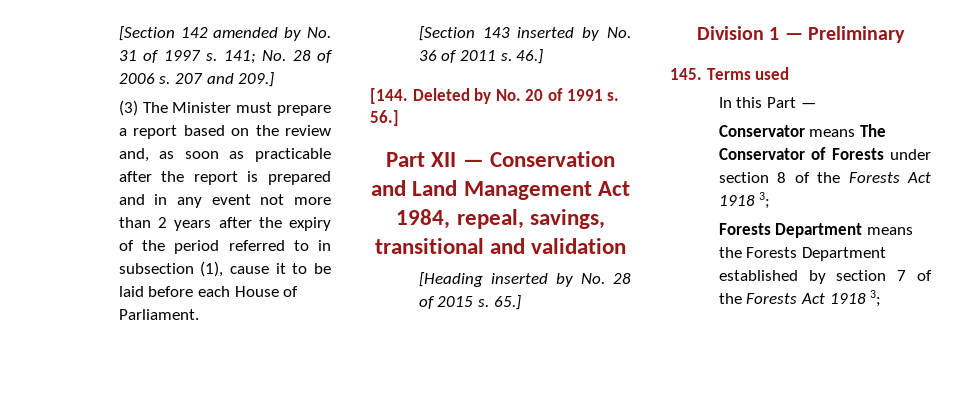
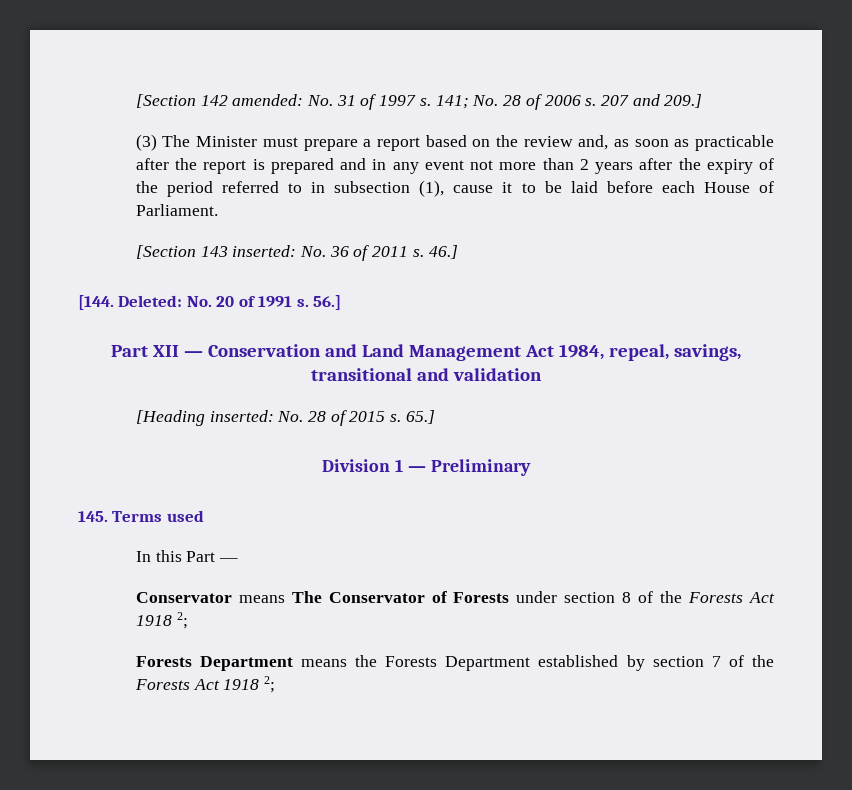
- [Section 142 amended by No. 31 of 1997 s.
+ [Section 142 amended: No. 31 of 1997 s.
- [Section 143 inserted by No. 36 of 2011 s.
+ [Section 143 inserted: No. 36 of 2011 s.
- [144. Deleted by No. 20 of 1991 s.
+ [144. Deleted: No. 20 of 1991 s.
- [Heading inserted by No. 28 of 2015 s.
+ [Heading inserted: No. 28 of 2015 s.
- Conservator means The Conservator of Forests under section 8 of the Forests Act 1918 3;
+ Conservator means The Conservator of Forests under section 8 of the Forests Act 1918 2;
- Forests Department means the Forests Department established by section 7 of the Forests Act 1918 3;
+ Forests Department means the Forests Department established by section 7 of the Forests Act 1918 2;

